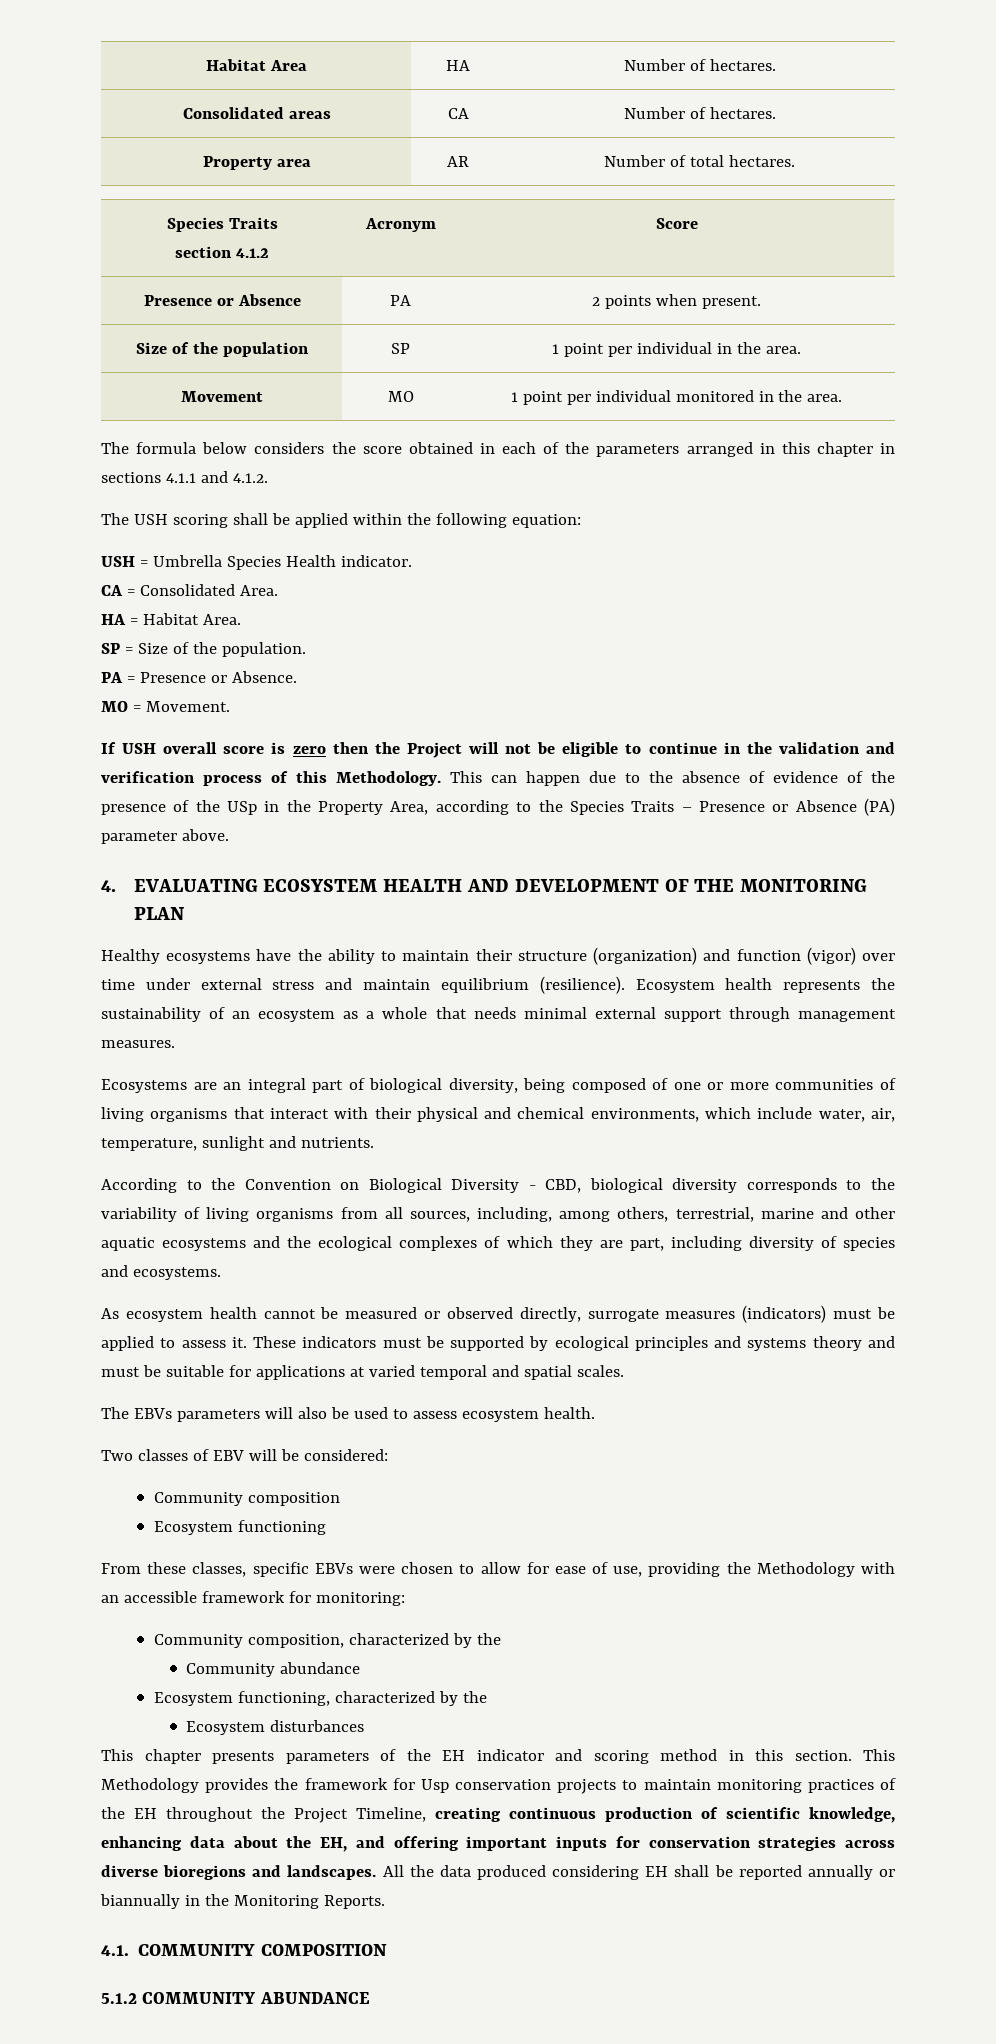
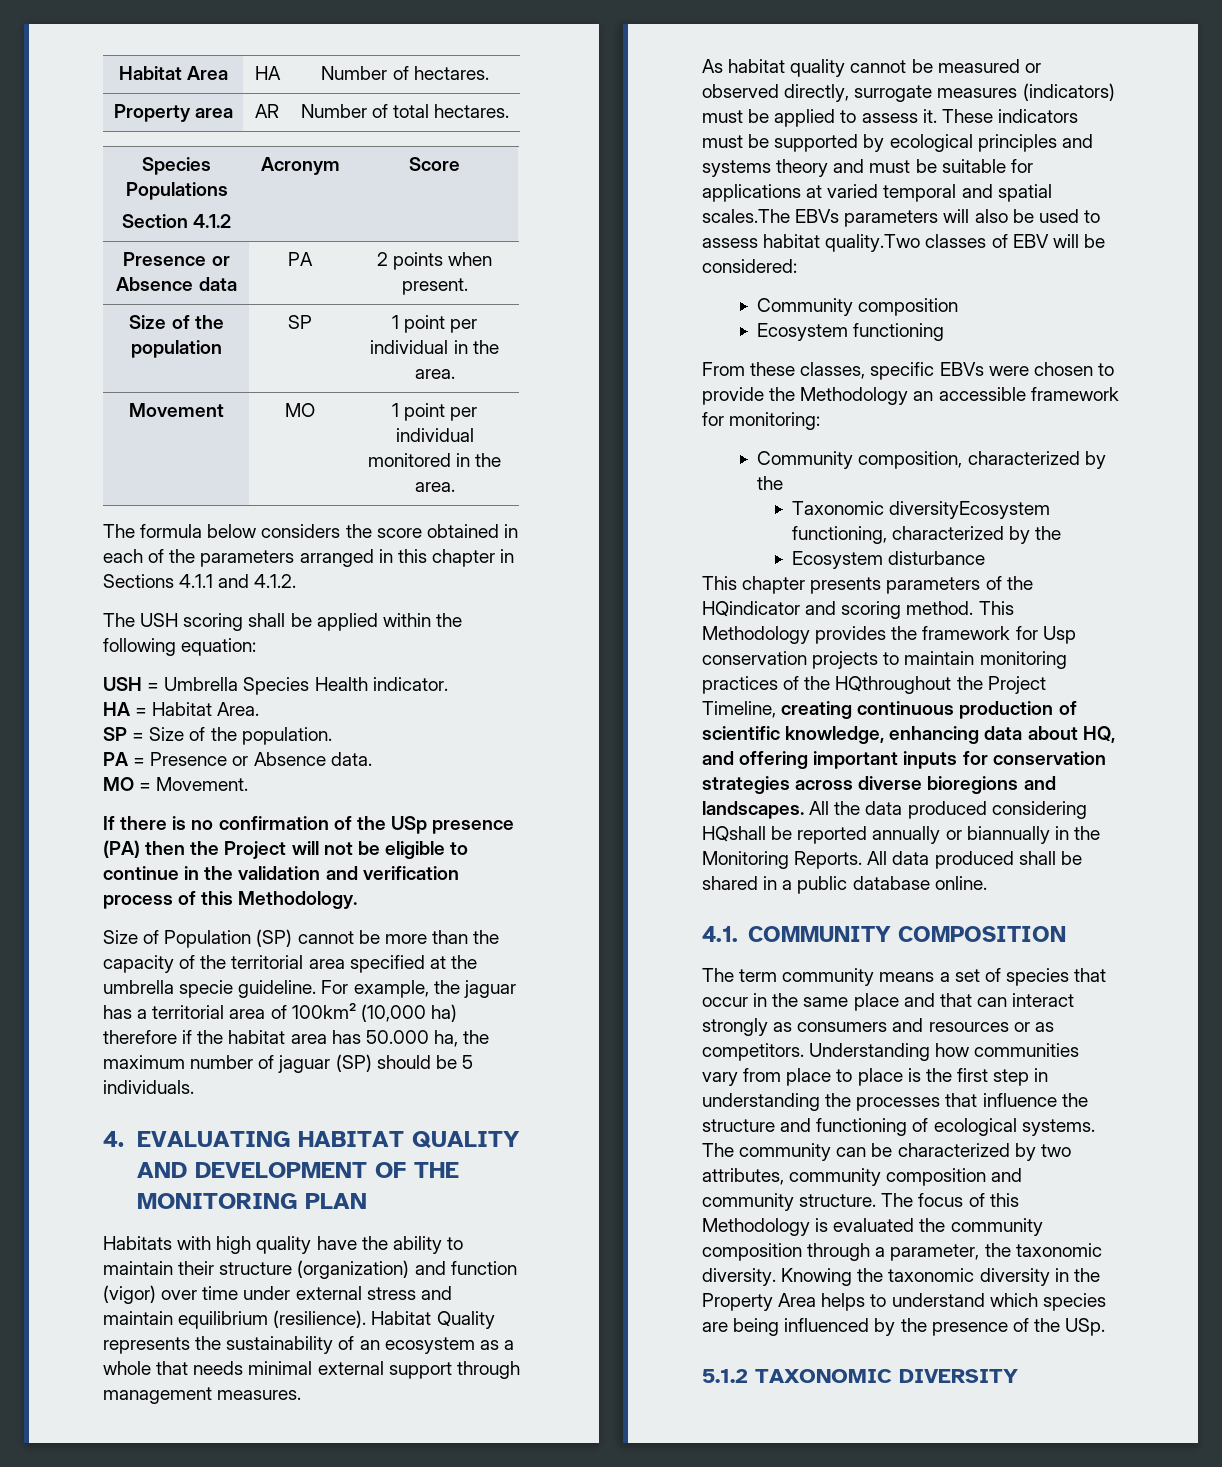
- Consolidated areas | CA | Number of hectares.
  Property area | AR | Number of total hectares.
- Species Traits
- section 4.1.2 | Acronym | Score
+ Species Populations
+ Section 4.1.2 | Acronym | Score
- Presence or Absence | PA | 2 points when present.
+ Presence or Absence data | PA | 2 points when present.
- The formula below considers the score obtained in each of the parameters arranged in this chapter in sections 4.1.1 and 4.1.2.
+ The formula below considers the score obtained in each of the parameters arranged in this chapter in Sections 4.1.1 and 4.1.2.
- CA = Consolidated Area.
- PA = Presence or Absence.
+ PA = Presence or Absence data.
- If USH overall score is zero then the Project will not be eligible to continue in the validation and verification process of this Methodology. This can happen due to the absence of evidence of the presence of the USp in the Property Area, according to the Species Traits – Presence or Absence (PA) parameter above.
+ If there is no confirmation of the USp presence (PA) then the Project will not be eligible to continue in the validation and verification process of this Methodology.
+ Size of Population (SP) cannot be more than the capacity of the territorial area specified at the umbrella specie guideline. For example, the jaguar has a territorial area of 100km² (10,000 ha) therefore if the habitat area has 50.000 ha, the maximum number of jaguar (SP) should be 5 individuals.
- 4. EVALUATING ECOSYSTEM HEALTH AND DEVELOPMENT OF THE MONITORING PLAN
+ 4. EVALUATING HABITAT QUALITY AND DEVELOPMENT OF THE MONITORING PLAN
- Healthy ecosystems have the ability to maintain their structure (organization) and function (vigor) over time under external stress and maintain equilibrium (resilience).
+ Habitats with high quality have the ability to maintain their structure (organization) and function (vigor) over time under external stress and maintain equilibrium (resilience).
- Ecosystem health represents the sustainability of an ecosystem as a whole that needs minimal external support through management measures.
+ Habitat Quality represents the sustainability of an ecosystem as a whole that needs minimal external support through management measures.
- Ecosystems are an integral part of biological diversity, being composed of one or more communities of living organisms that interact with their physical and chemical environments, which include water, air, temperature, sunlight and nutrients.
- According to the Convention on Biological Diversity - CBD, biological diversity corresponds to the variability of living organisms from all sources, including, among others, terrestrial, marine and other aquatic ecosystems and the ecological complexes of which they are part, including diversity of species and ecosystems.
- As ecosystem health cannot be measured or observed directly, surrogate measures (indicators) must be applied to assess it.
+ As habitat quality cannot be measured or observed directly, surrogate measures (indicators) must be applied to assess it.
- These indicators must be supported by ecological principles and systems theory and must be suitable for applications at varied temporal and spatial scales.
- The EBVs parameters will also be used to assess ecosystem health.
- Two classes of EBV will be considered:
+ These indicators must be supported by ecological principles and systems theory and must be suitable for applications at varied temporal and spatial scales.The EBVs parameters will also be used to assess habitat quality.Two classes of EBV will be considered:
- From these classes, specific EBVs were chosen to allow for ease of use, providing the Methodology with an accessible framework for monitoring:
+ From these classes, specific EBVs were chosen to provide the Methodology an accessible framework for monitoring:
- Community abundance
- Ecosystem functioning, characterized by the
+ Taxonomic diversityEcosystem functioning, characterized by the
- Ecosystem disturbances
+ Ecosystem disturbance
- This chapter presents parameters of the EH indicator and scoring method in this section.
+ This chapter presents parameters of the HQindicator and scoring method.
- This Methodology provides the framework for Usp conservation projects to maintain monitoring practices of the EH throughout the Project Timeline, creating continuous production of scientific knowledge, enhancing data about the EH, and offering important inputs for conservation strategies across diverse bioregions and landscapes.
+ This Methodology provides the framework for Usp conservation projects to maintain monitoring practices of the HQthroughout the Project Timeline, creating continuous production of scientific knowledge, enhancing data about HQ, and offering important inputs for conservation strategies across diverse bioregions and landscapes.
- All the data produced considering EH shall be reported annually or biannually in the Monitoring Reports.
+ All the data produced considering HQshall be reported annually or biannually in the Monitoring Reports. All data produced shall be shared in a public database online.
  4.1. COMMUNITY COMPOSITION
+ The term community means a set of species that occur in the same place and that can interact strongly as consumers and resources or as competitors. Understanding how communities vary from place to place is the first step in understanding the processes that influence the structure and functioning of ecological systems. The community can be characterized by two attributes, community composition and community structure. The focus of this Methodology is evaluated the community composition through a parameter, the taxonomic diversity. Knowing the taxonomic diversity in the Property Area helps to understand which species are being influenced by the presence of the USp.
- 5.1.2 COMMUNITY ABUNDANCE
+ 5.1.2 TAXONOMIC DIVERSITY

